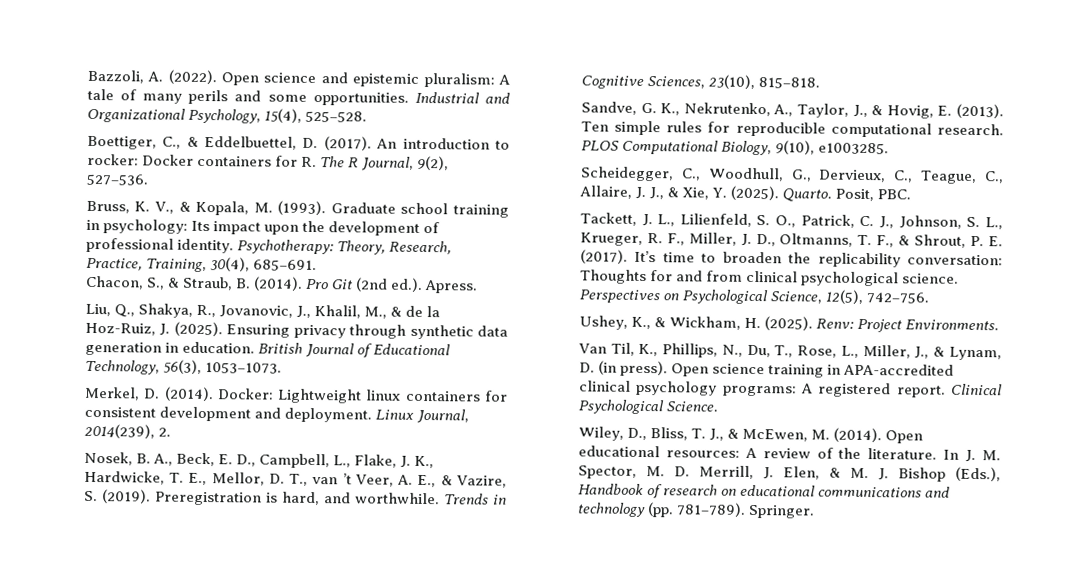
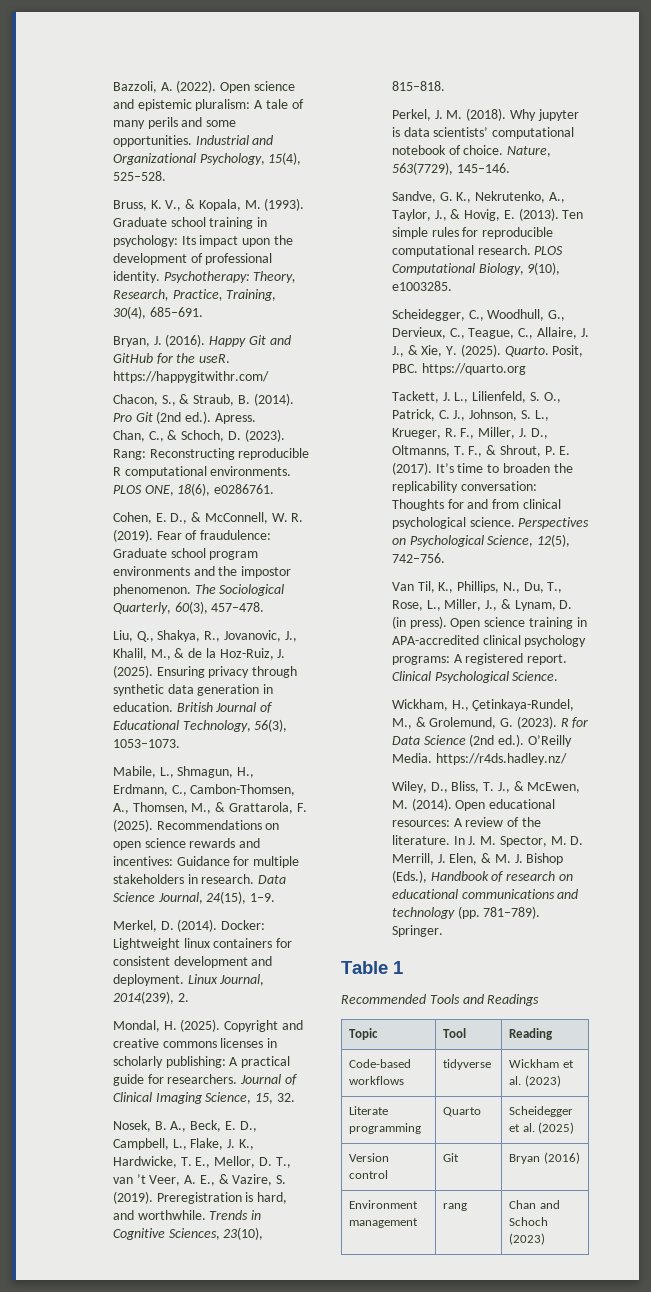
- Boettiger, C., & Eddelbuettel, D. (2017). An introduction to rocker: Docker containers for R. The R Journal, 9(2), 527–536.
+ Bryan, J. (2016). Happy Git and GitHub for the useR. https://happygitwithr.com/
+ Chan, C., & Schoch, D. (2023). Rang: Reconstructing reproducible R computational environments. PLOS ONE, 18(6), e0286761.
+ Cohen, E. D., & McConnell, W. R. (2019). Fear of fraudulence: Graduate school program environments and the impostor phenomenon. The Sociological Quarterly, 60(3), 457–478.
+ Mabile, L., Shmagun, H., Erdmann, C., Cambon-Thomsen, A., Thomsen, M., & Grattarola, F. (2025). Recommendations on open science rewards and incentives: Guidance for multiple stakeholders in research. Data Science Journal, 24(15), 1–9.
+ Mondal, H. (2025). Copyright and creative commons licenses in scholarly publishing: A practical guide for researchers. Journal of Clinical Imaging Science, 15, 32.
+ Perkel, J. M. (2018). Why jupyter is data scientists’ computational notebook of choice. Nature, 563(7729), 145–146.
- Posit, PBC.
+ Posit, PBC. https://quarto.org
- Ushey, K., & Wickham, H. (2025). Renv: Project Environments.
+ Wickham, H., Çetinkaya-Rundel, M., & Grolemund, G. (2023). R for Data Science (2nd ed.). O’Reilly Media. https://r4ds.hadley.nz/
+ Table 1
+ Recommended Tools and Readings
+ Topic | Tool | Reading
+ Code-based workflows | tidyverse | Wickham et al. (2023)
+ Literate programming | Quarto | Scheidegger et al. (2025)
+ Version control | Git | Bryan (2016)
+ Environment management | rang | Chan and Schoch (2023)

